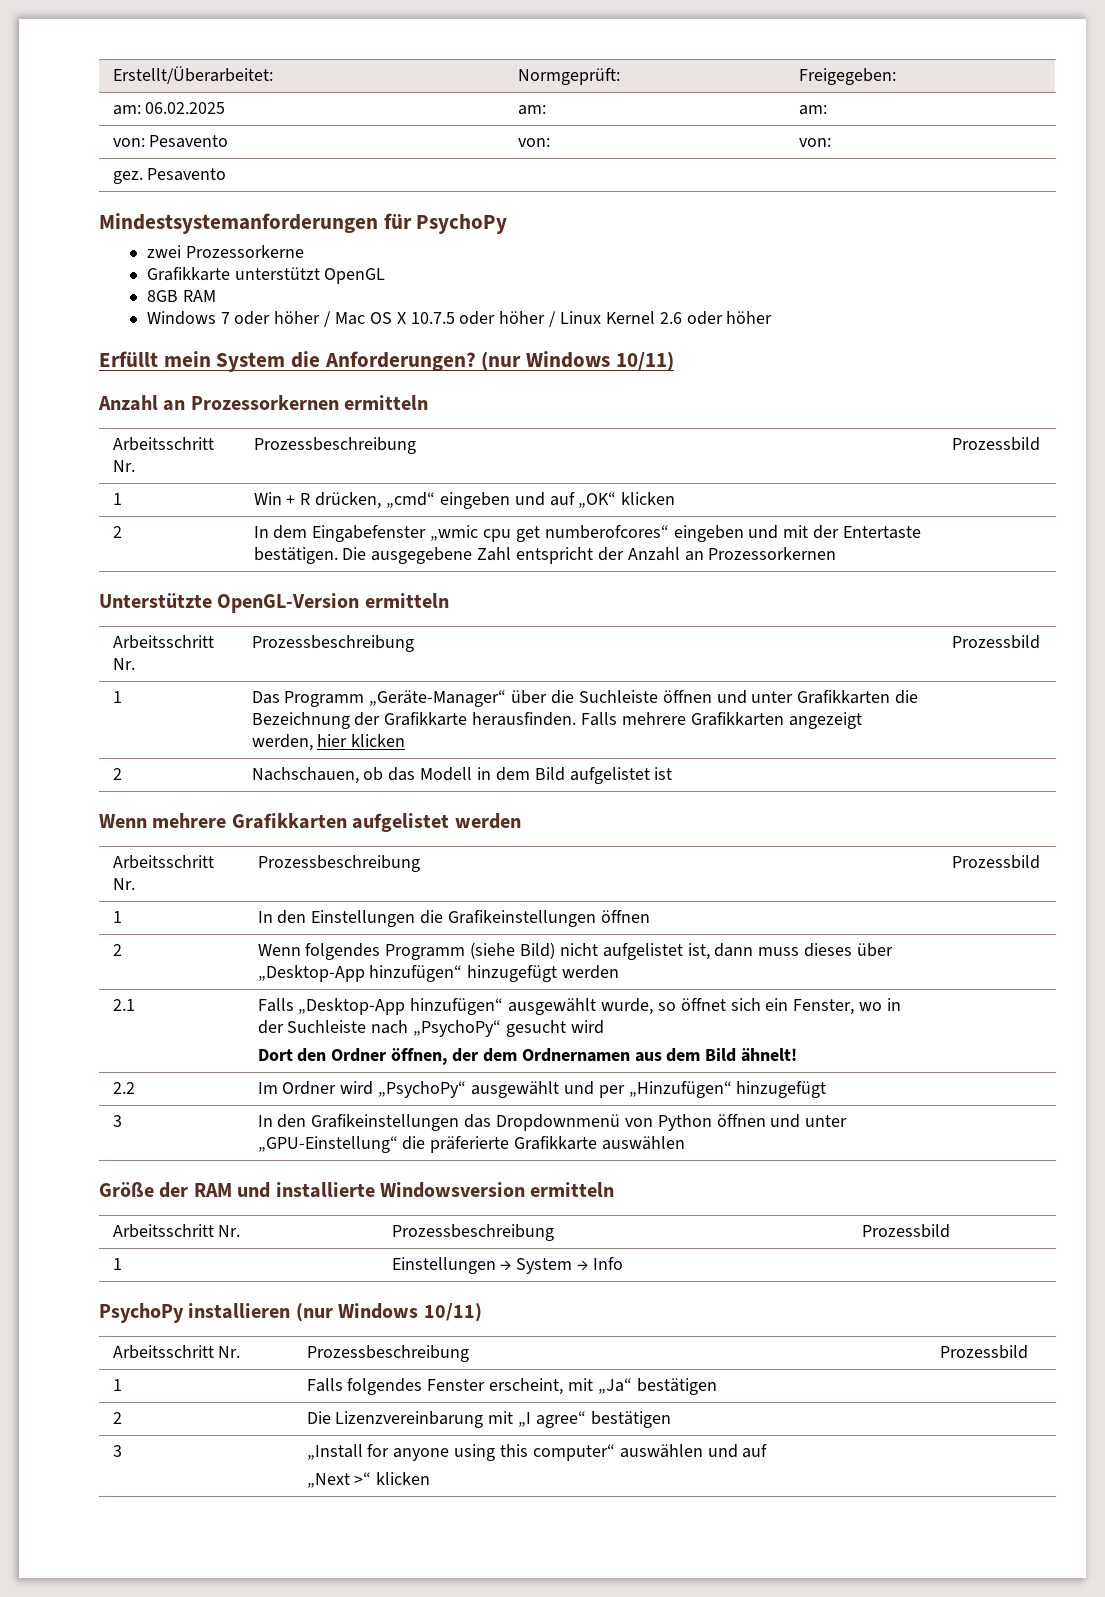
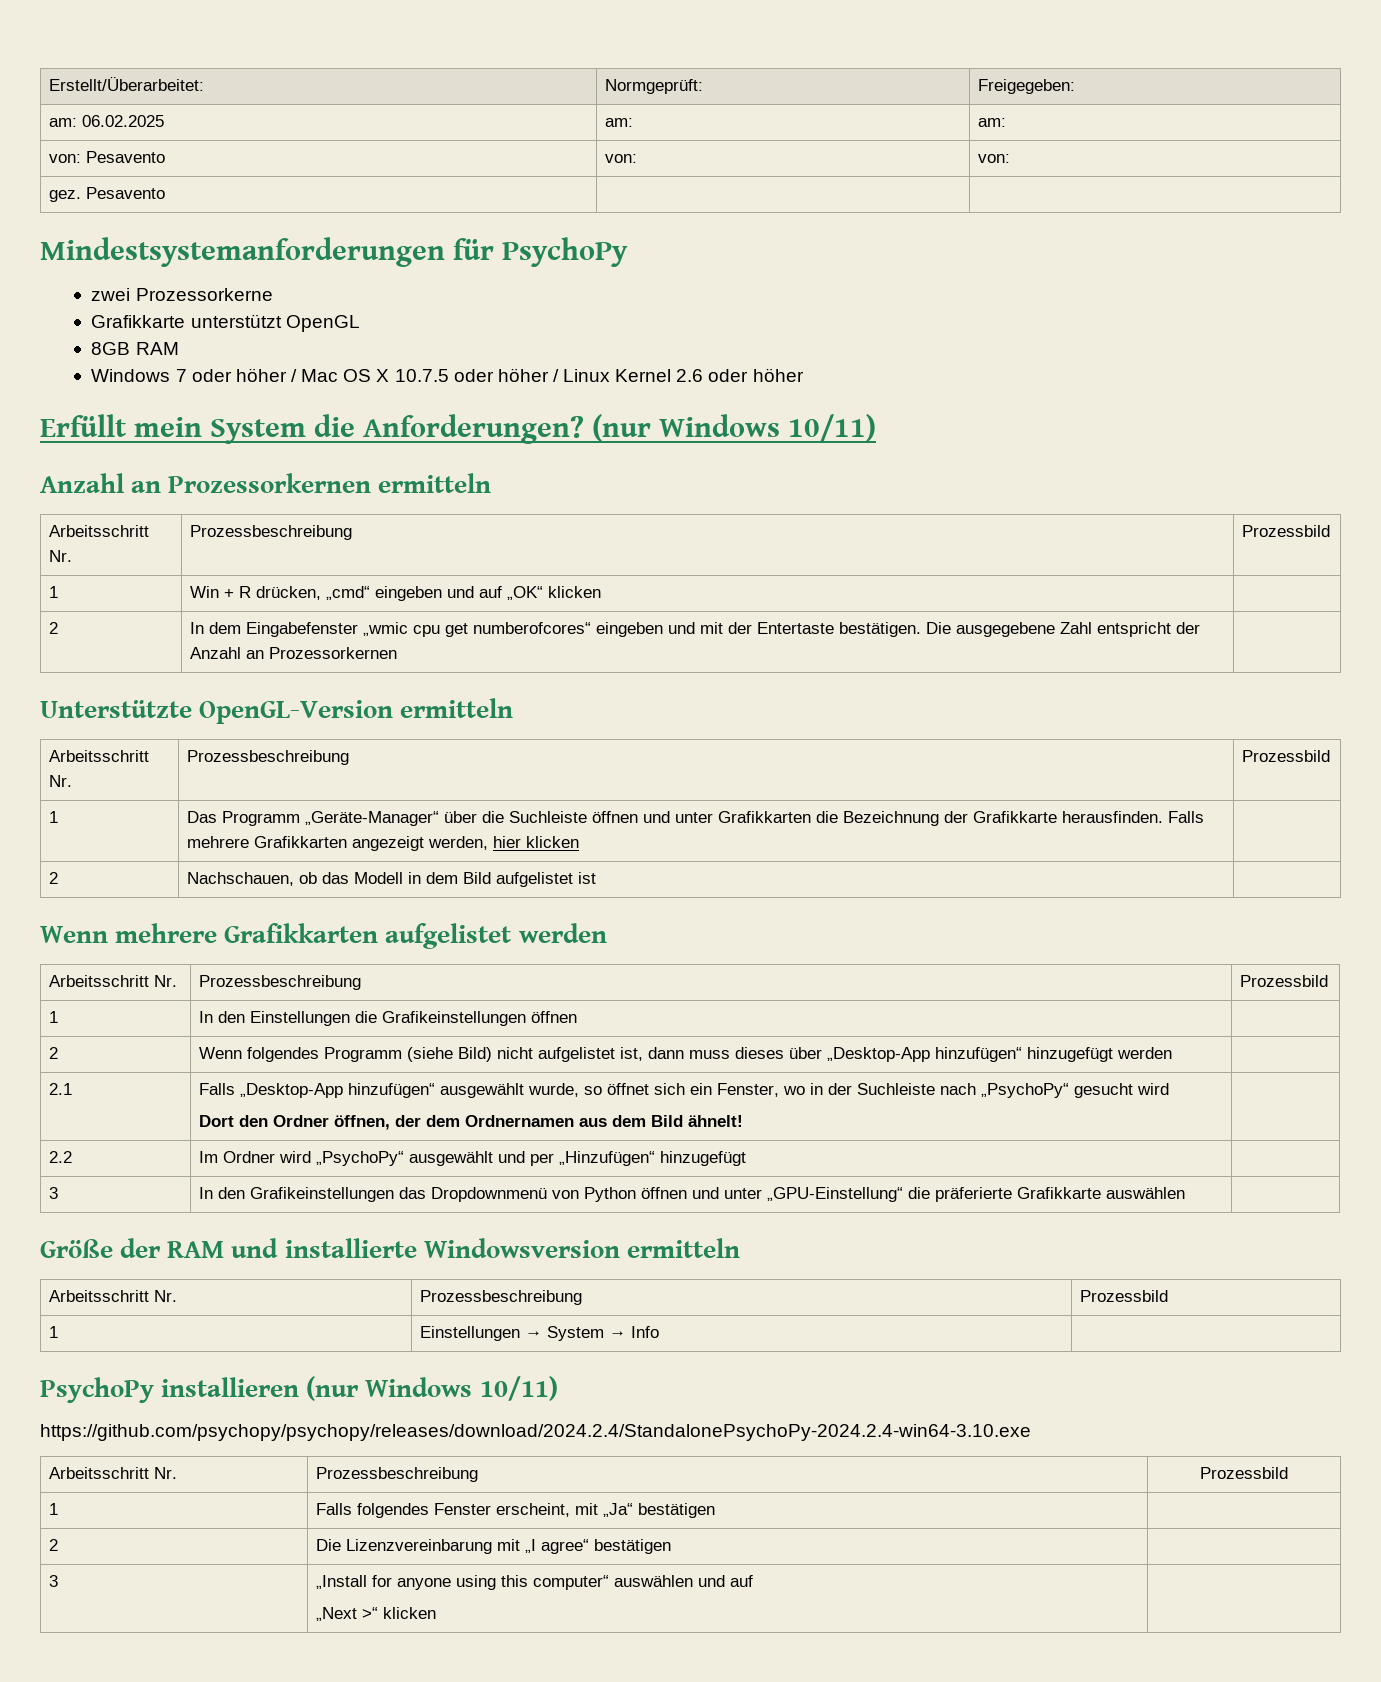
+ https://github.com/psychopy/psychopy/releases/download/2024.2.4/StandalonePsychoPy-2024.2.4-win64-3.10.exe

